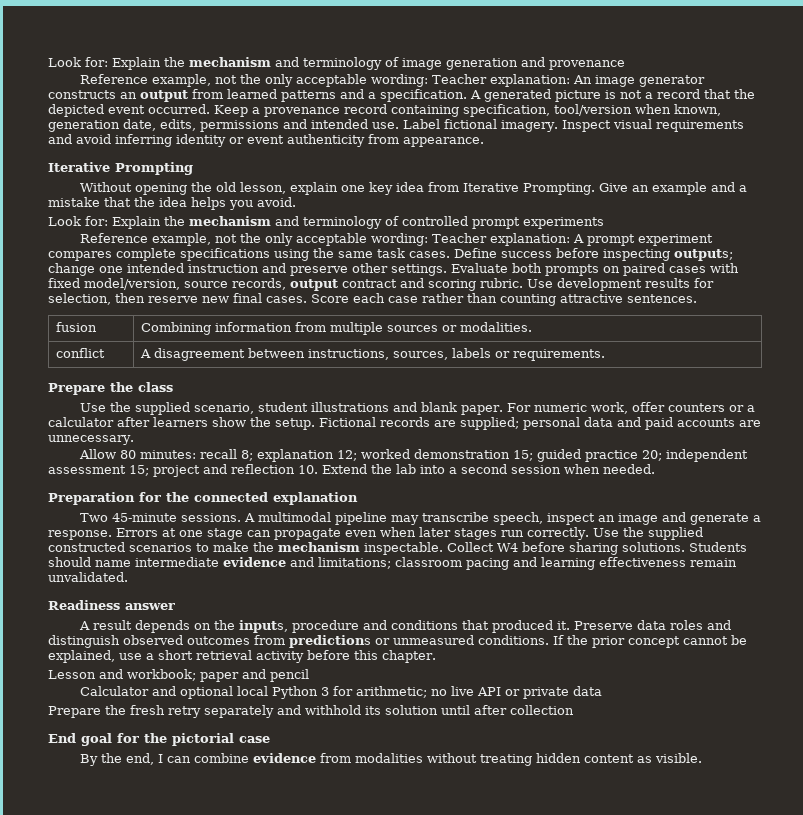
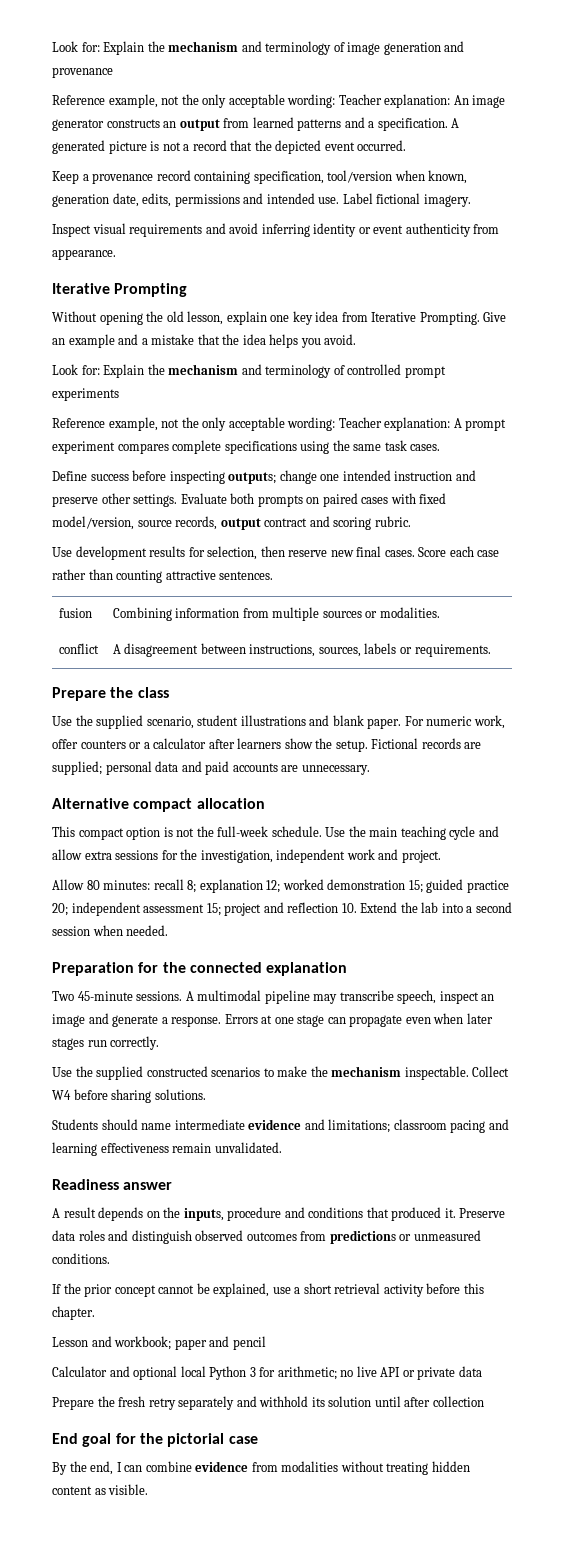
- A generated picture is not a record that the depicted event occurred. Keep a provenance record containing specification, tool/version when known, generation date, edits, permissions and intended use.
+ A generated picture is not a record that the depicted event occurred.
+ Keep a provenance record containing specification, tool/version when known, generation date, edits, permissions and intended use.
- Label fictional imagery. Inspect visual requirements and avoid inferring identity or event authenticity from appearance.
+ Label fictional imagery.
+ Inspect visual requirements and avoid inferring identity or event authenticity from appearance.
- Reference example, not the only acceptable wording: Teacher explanation: A prompt experiment compares complete specifications using the same task cases. Define success before inspecting outputs; change one intended instruction and preserve other settings.
+ Reference example, not the only acceptable wording: Teacher explanation: A prompt experiment compares complete specifications using the same task cases.
+ Define success before inspecting outputs; change one intended instruction and preserve other settings.
- Evaluate both prompts on paired cases with fixed model/version, source records, output contract and scoring rubric. Use development results for selection, then reserve new final cases.
+ Evaluate both prompts on paired cases with fixed model/version, source records, output contract and scoring rubric.
+ Use development results for selection, then reserve new final cases.
+ Alternative compact allocation
+ This compact option is not the full-week schedule. Use the main teaching cycle and allow extra sessions for the investigation, independent work and project.
- Errors at one stage can propagate even when later stages run correctly. Use the supplied constructed scenarios to make the mechanism inspectable.
+ Errors at one stage can propagate even when later stages run correctly.
+ Use the supplied constructed scenarios to make the mechanism inspectable.
- Collect W4 before sharing solutions. Students should name intermediate evidence and limitations; classroom pacing and learning effectiveness remain unvalidated.
+ Collect W4 before sharing solutions.
+ Students should name intermediate evidence and limitations; classroom pacing and learning effectiveness remain unvalidated.
- Preserve data roles and distinguish observed outcomes from predictions or unmeasured conditions. If the prior concept cannot be explained, use a short retrieval activity before this chapter.
+ Preserve data roles and distinguish observed outcomes from predictions or unmeasured conditions.
+ If the prior concept cannot be explained, use a short retrieval activity before this chapter.

